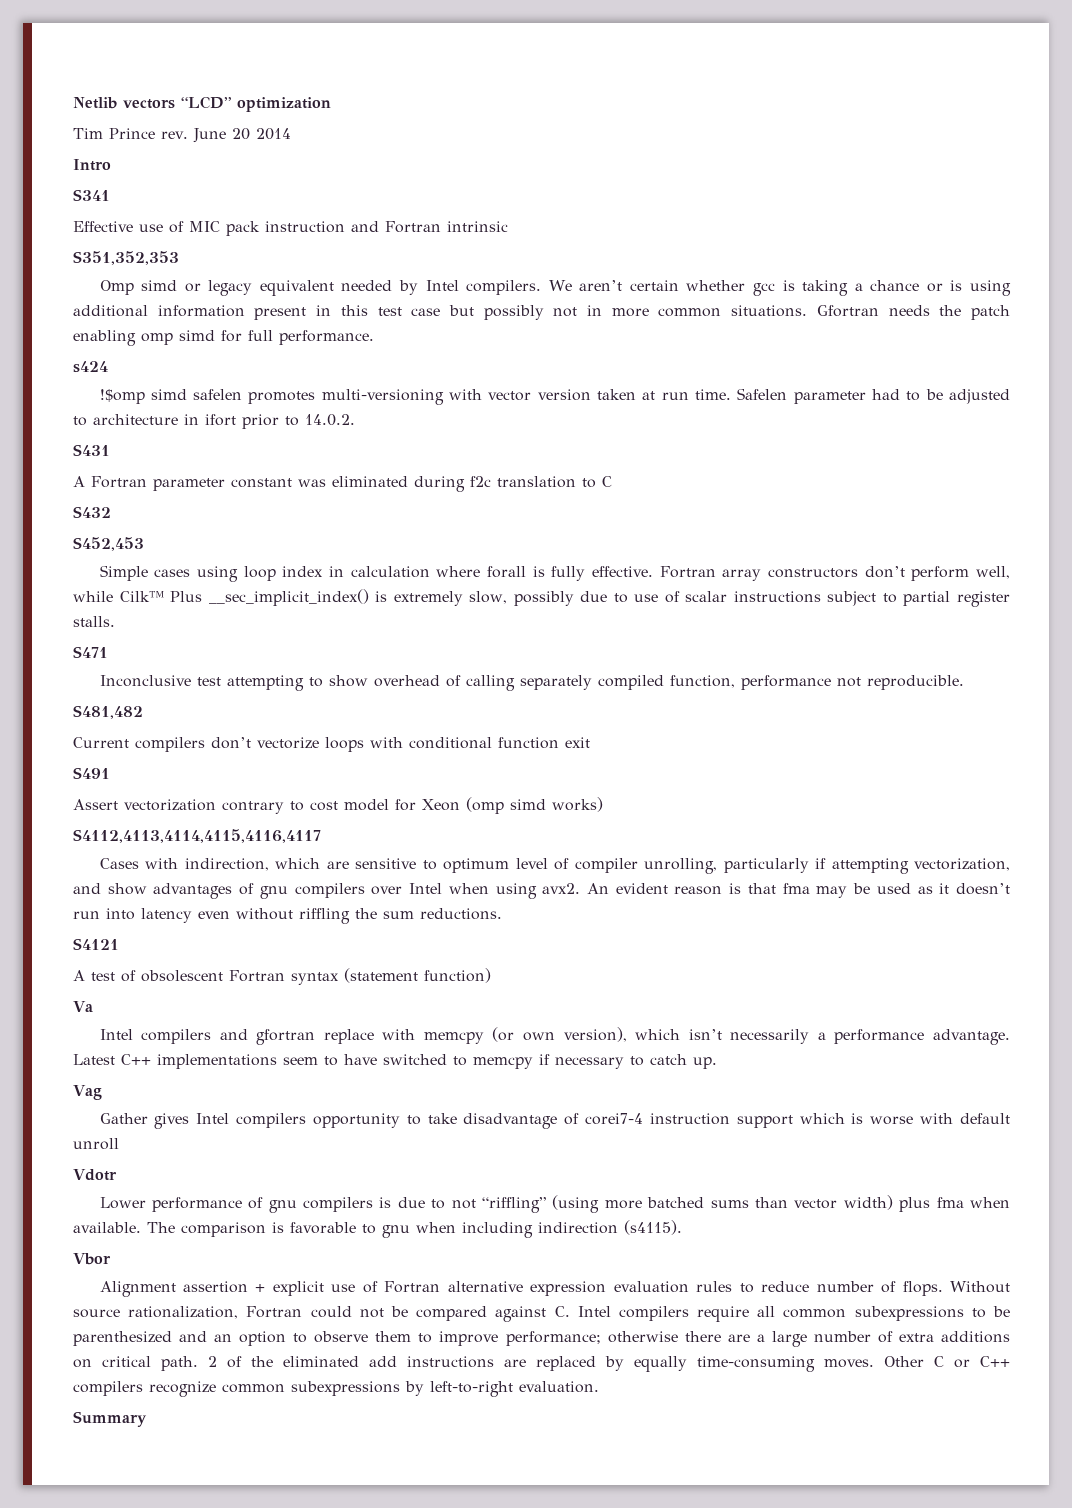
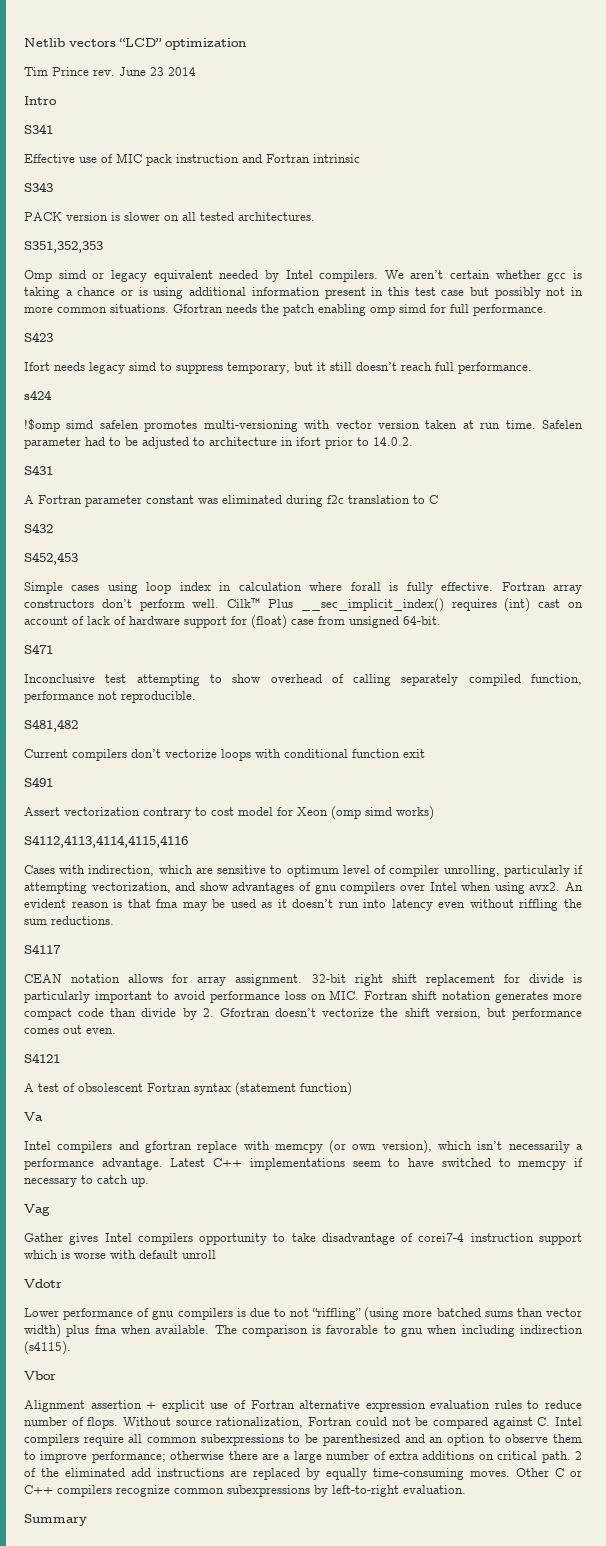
- June 20 2014
+ June 23 2014
+ S343
+ PACK version is slower on all tested architectures.
+ S423
+ Ifort needs legacy simd to suppress temporary, but it still doesn’t reach full performance.
- Fortran array constructors don’t perform well, while Cilk™ Plus __sec_implicit_index() is extremely slow, possibly due to use of scalar instructions subject to partial register stalls.
+ Fortran array constructors don’t perform well. Cilk™ Plus __sec_implicit_index() requires (int) cast on account of lack of hardware support for (float) case from unsigned 64-bit.
- S4112,4113,4114,4115,4116,4117
+ S4112,4113,4114,4115,4116
+ S4117
+ CEAN notation allows for array assignment. 32-bit right shift replacement for divide is particularly important to avoid performance loss on MIC. Fortran shift notation generates more compact code than divide by 2. Gfortran doesn’t vectorize the shift version, but performance comes out even.

